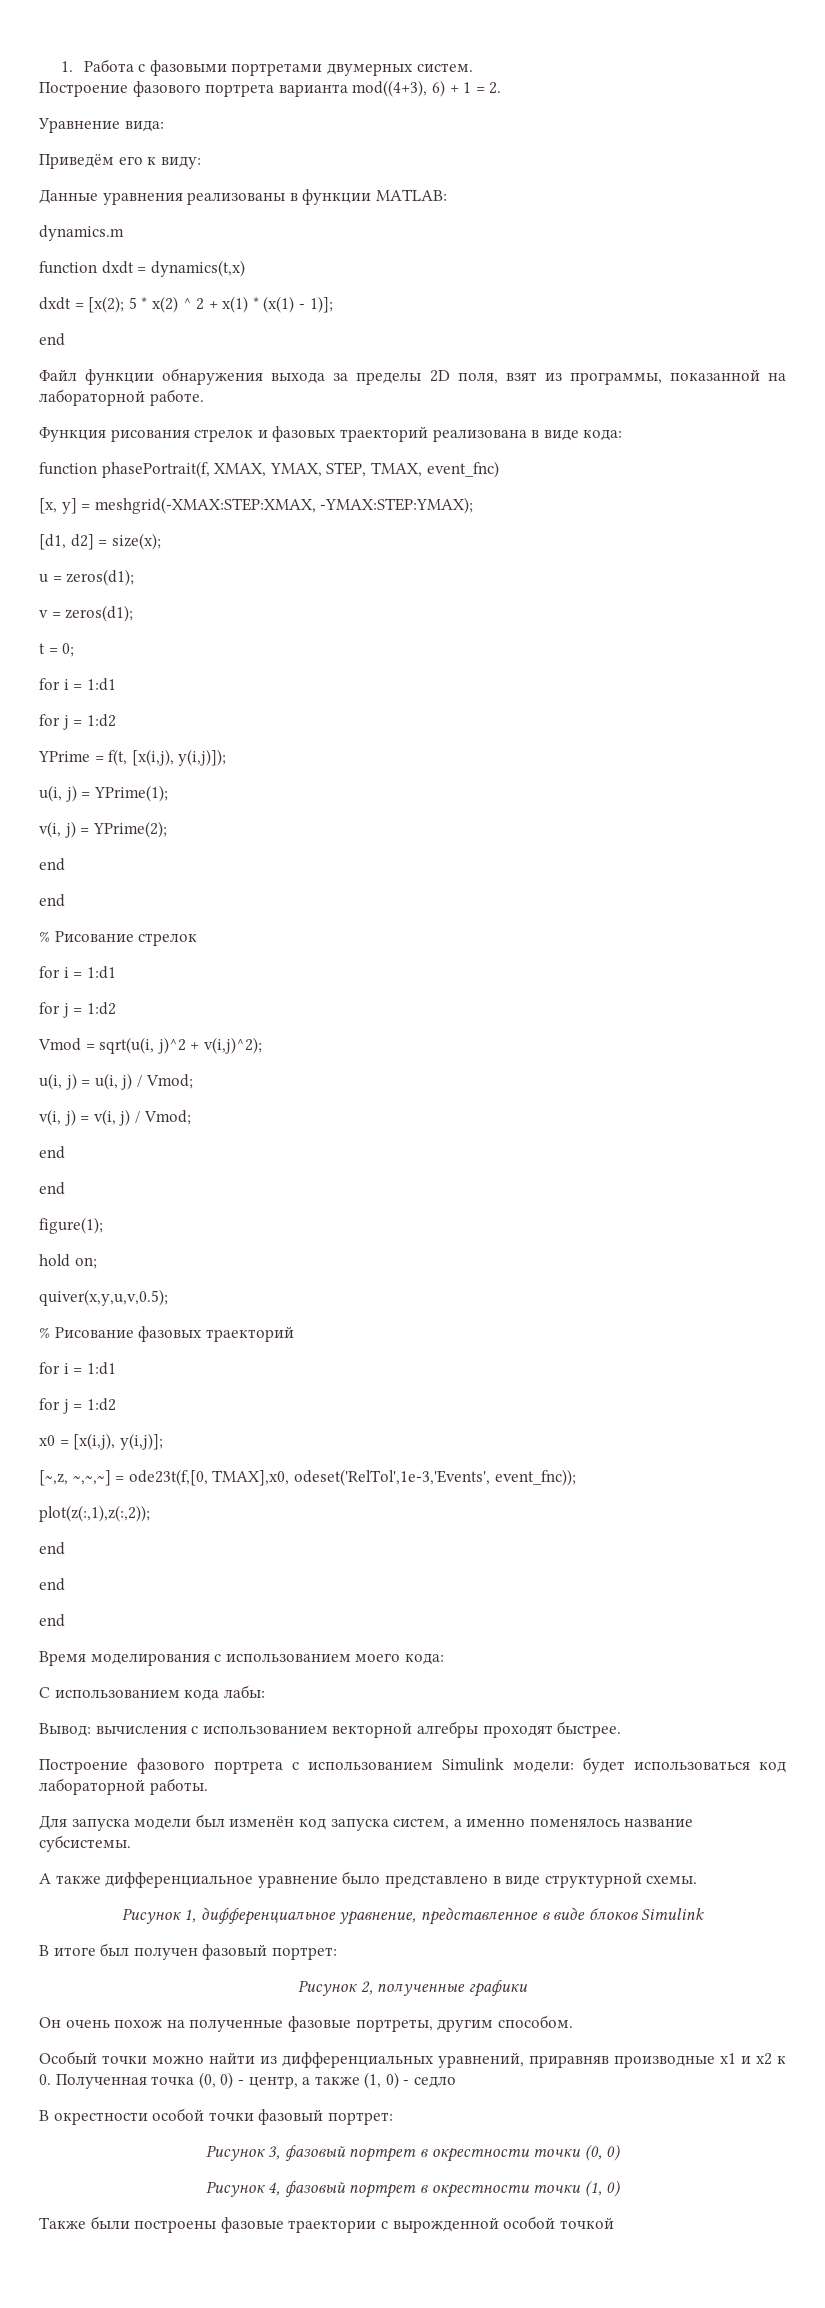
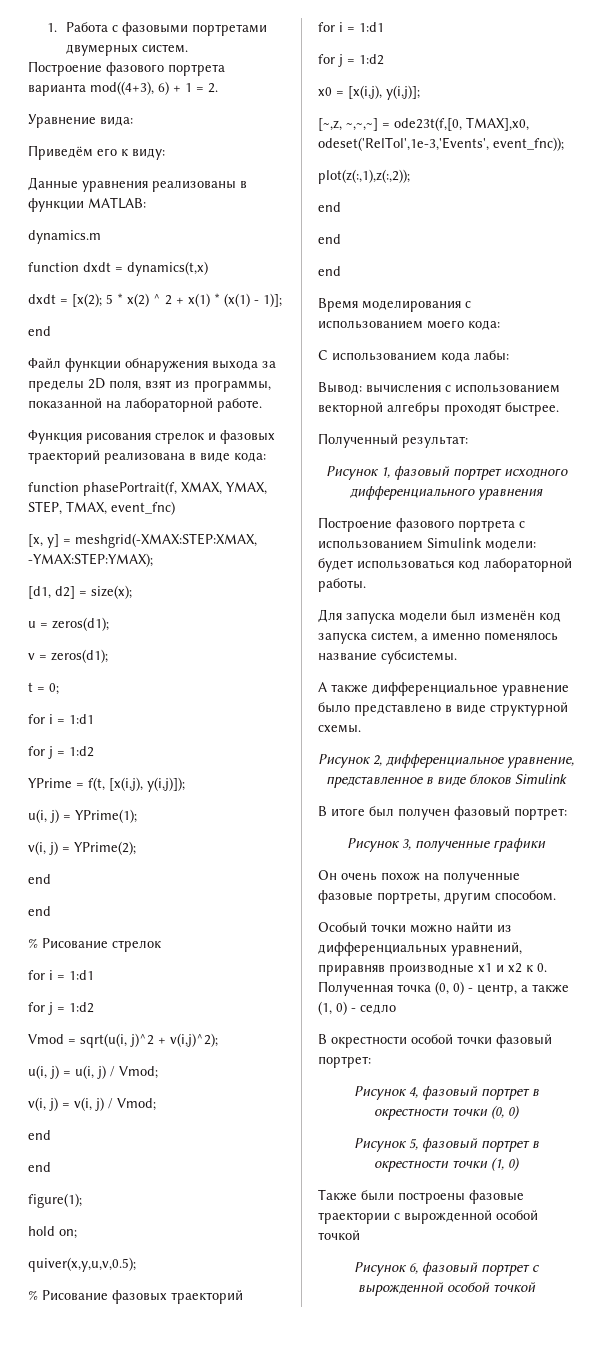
+ Полученный результат:
+ Рисунок 1, фазовый портрет исходного дифференциального уравнения
- Рисунок 1, дифференциальное уравнение, представленное в виде блоков Simulink
+ Рисунок 2, дифференциальное уравнение, представленное в виде блоков Simulink
- Рисунок 2, полученные графики
+ Рисунок 3, полученные графики
- Рисунок 3, фазовый портрет в окрестности точки (0, 0)
+ Рисунок 4, фазовый портрет в окрестности точки (0, 0)
- Рисунок 4, фазовый портрет в окрестности точки (1, 0)
+ Рисунок 5, фазовый портрет в окрестности точки (1, 0)
+ Рисунок 6, фазовый портрет с вырожденной особой точкой

